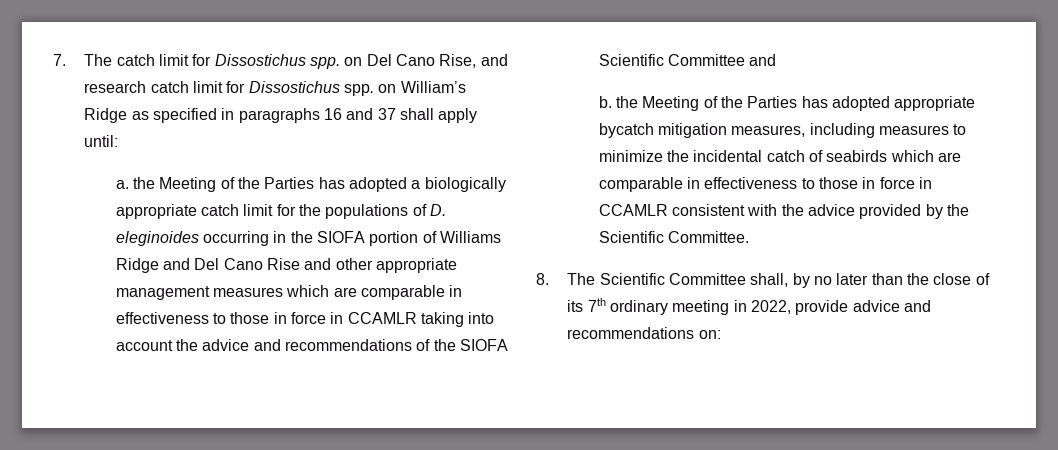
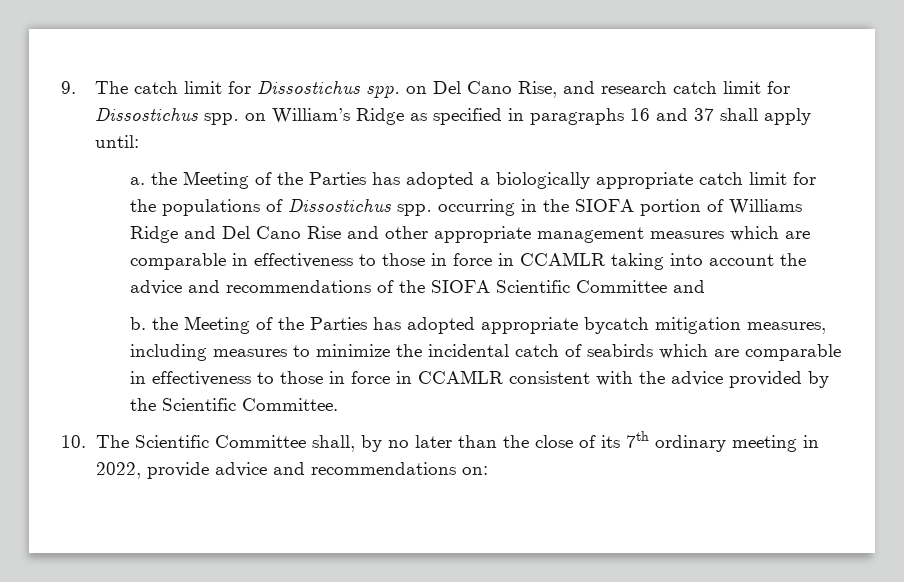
- 7. The catch limit for Dissostichus spp. on Del Cano Rise, and research catch limit for Dissostichus spp. on William’s Ridge as specified in paragraphs 16 and 37 shall apply until:
+ 9. The catch limit for Dissostichus spp. on Del Cano Rise, and research catch limit for Dissostichus spp. on William’s Ridge as specified in paragraphs 16 and 37 shall apply until:
- a. the Meeting of the Parties has adopted a biologically appropriate catch limit for the populations of D. eleginoides occurring in the SIOFA portion of Williams Ridge and Del Cano Rise and other appropriate management measures which are comparable in effectiveness to those in force in CCAMLR taking into account the advice and recommendations of the SIOFA Scientific Committee and
+ a. the Meeting of the Parties has adopted a biologically appropriate catch limit for the populations of Dissostichus spp. occurring in the SIOFA portion of Williams Ridge and Del Cano Rise and other appropriate management measures which are comparable in effectiveness to those in force in CCAMLR taking into account the advice and recommendations of the SIOFA Scientific Committee and
- 8. The Scientific Committee shall, by no later than the close of its 7th ordinary meeting in 2022, provide advice and recommendations on:
+ 10. The Scientific Committee shall, by no later than the close of its 7th ordinary meeting in 2022, provide advice and recommendations on:

